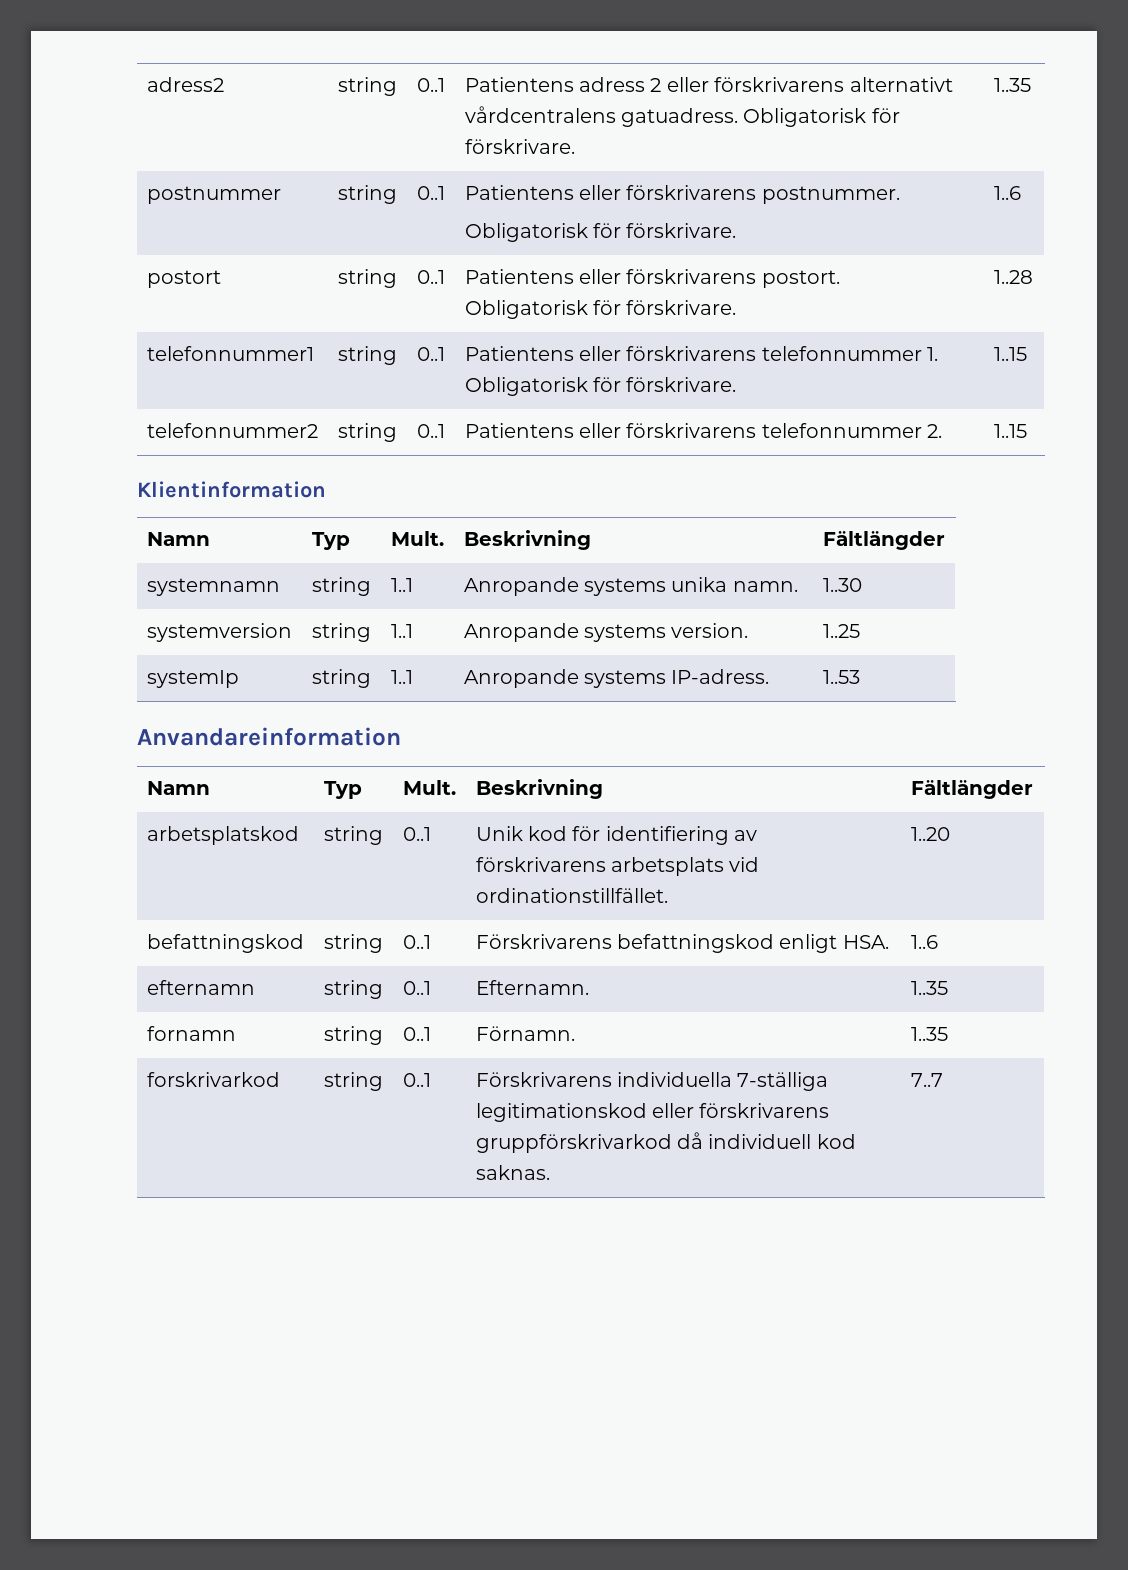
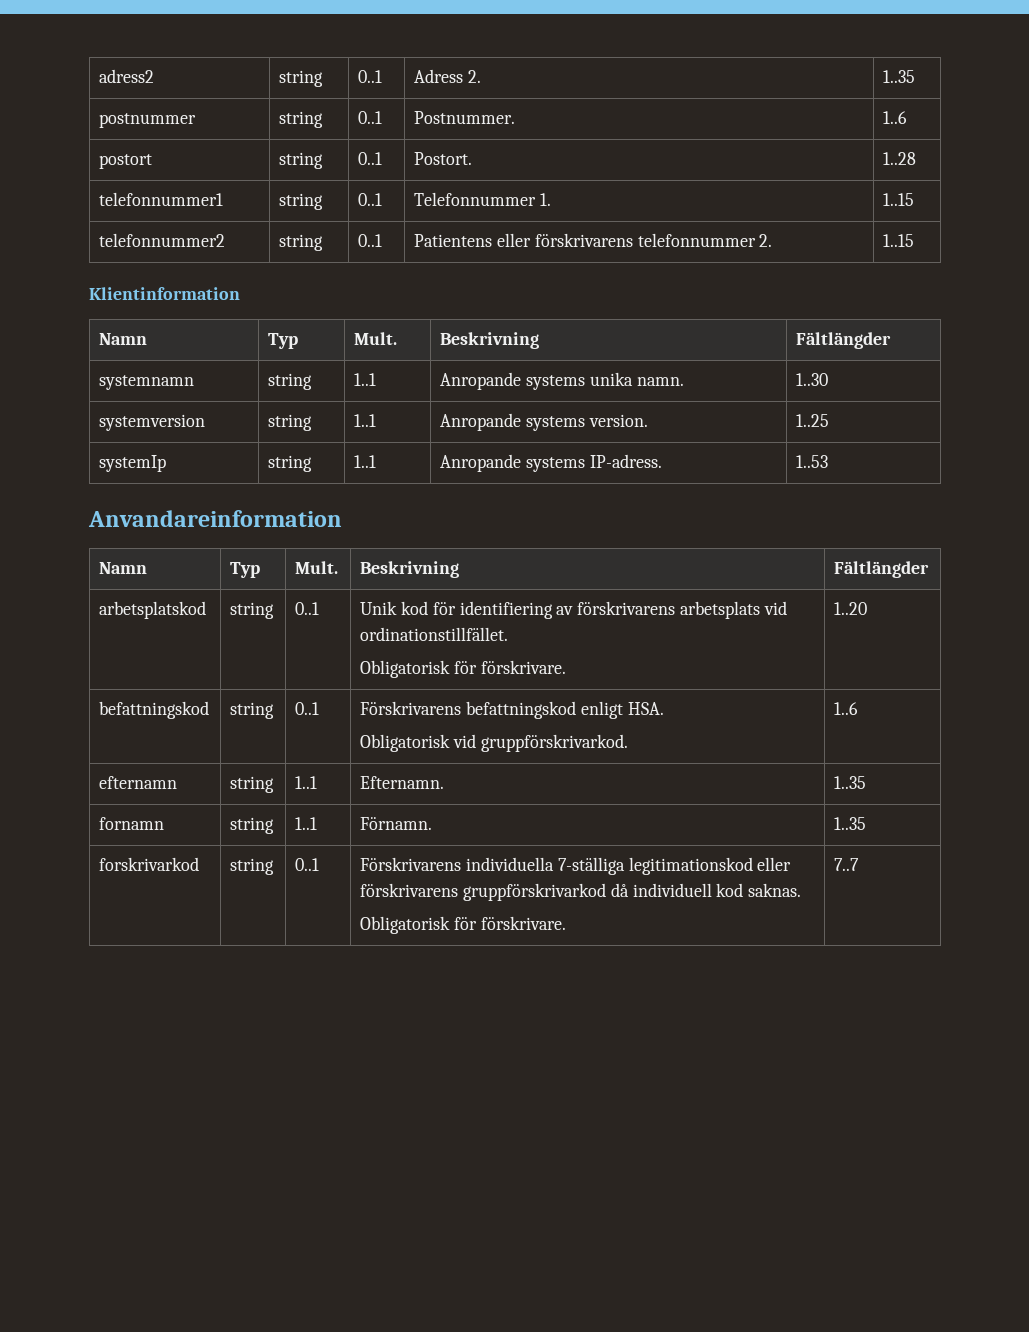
- adress2 | string | 0..1 | Patientens adress 2 eller förskrivarens alternativt vårdcentralens gatuadress. Obligatorisk för förskrivare. | 1..35
- postnummer | string | 0..1 | Patientens eller förskrivarens postnummer.
- Obligatorisk för förskrivare. | 1..6
- postort | string | 0..1 | Patientens eller förskrivarens postort.
- Obligatorisk för förskrivare. | 1..28
- telefonnummer1 | string | 0..1 | Patientens eller förskrivarens telefonnummer 1. Obligatorisk för förskrivare. | 1..15
+ adress2 | string | 0..1 | Adress 2. | 1..35
+ postnummer | string | 0..1 | Postnummer. | 1..6
+ postort | string | 0..1 | Postort. | 1..28
+ telefonnummer1 | string | 0..1 | Telefonnummer 1. | 1..15
- arbetsplatskod | string | 0..1 | Unik kod för identifiering av förskrivarens arbetsplats vid ordinationstillfället. | 1..20
+ arbetsplatskod | string | 0..1 | Unik kod för identifiering av förskrivarens arbetsplats vid ordinationstillfället.
+ Obligatorisk för förskrivare. | 1..20
- befattningskod | string | 0..1 | Förskrivarens befattningskod enligt HSA. | 1..6
+ befattningskod | string | 0..1 | Förskrivarens befattningskod enligt HSA.
+ Obligatorisk vid gruppförskrivarkod. | 1..6
- efternamn | string | 0..1 | Efternamn. | 1..35
+ efternamn | string | 1..1 | Efternamn. | 1..35
- fornamn | string | 0..1 | Förnamn. | 1..35
+ fornamn | string | 1..1 | Förnamn. | 1..35
- forskrivarkod | string | 0..1 | Förskrivarens individuella 7-ställiga legitimationskod eller förskrivarens gruppförskrivarkod då individuell kod saknas. | 7..7
+ forskrivarkod | string | 0..1 | Förskrivarens individuella 7-ställiga legitimationskod eller förskrivarens gruppförskrivarkod då individuell kod saknas.
+ Obligatorisk för förskrivare. | 7..7

